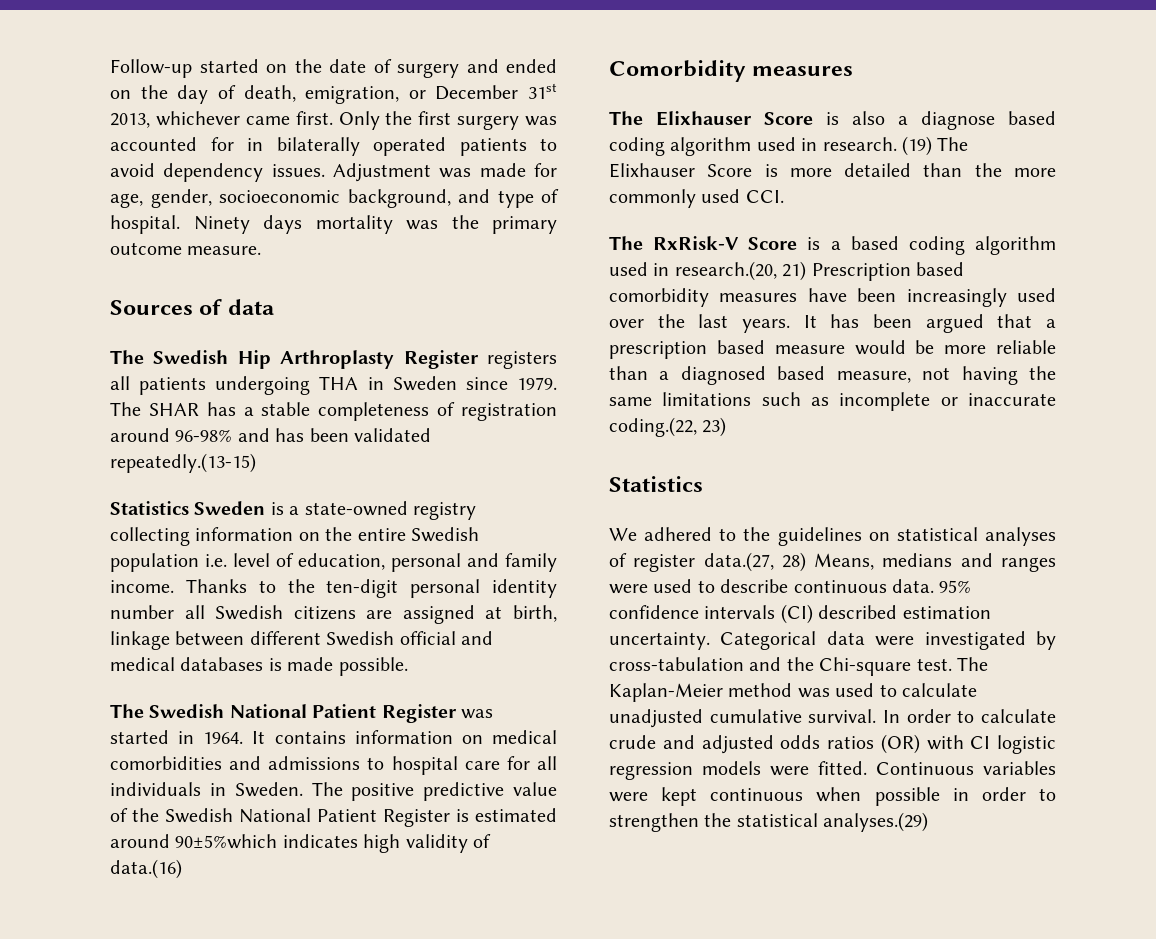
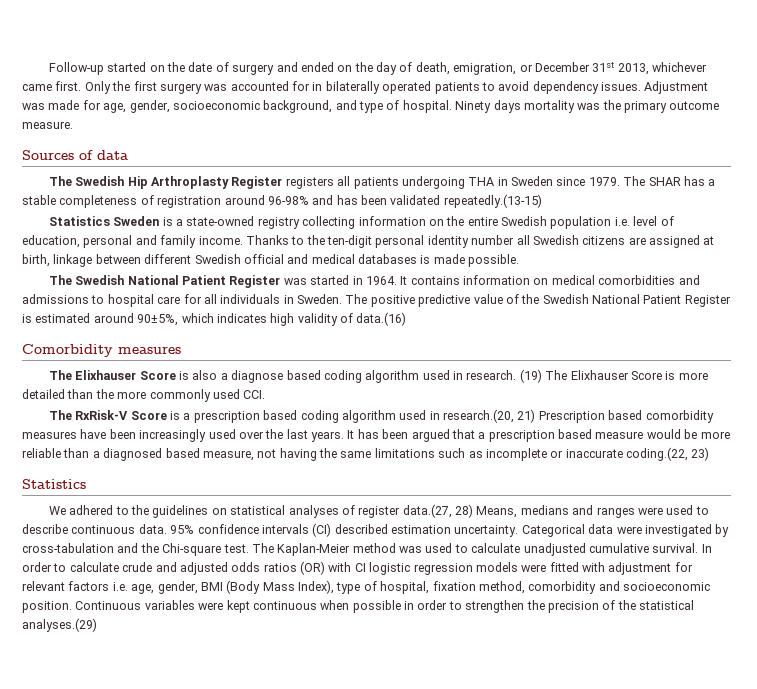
- The positive predictive value of the Swedish National Patient Register is estimated around 90±5%which indicates high validity of data.(16)
+ The positive predictive value of the Swedish National Patient Register is estimated around 90±5%, which indicates high validity of data.(16)
- The RxRisk-V Score is a based coding algorithm used in research.(20, 21) Prescription based comorbidity measures have been increasingly used over the last years.
+ The RxRisk-V Score is a prescription based coding algorithm used in research.(20, 21) Prescription based comorbidity measures have been increasingly used over the last years.
- In order to calculate crude and adjusted odds ratios (OR) with CI logistic regression models were fitted.
+ In order to calculate crude and adjusted odds ratios (OR) with CI logistic regression models were fitted with adjustment for relevant factors i.e. age, gender, BMI (Body Mass Index), type of hospital, fixation method, comorbidity and socioeconomic position.
- Continuous variables were kept continuous when possible in order to strengthen the statistical analyses.(29)
+ Continuous variables were kept continuous when possible in order to strengthen the precision of the statistical analyses.(29)

